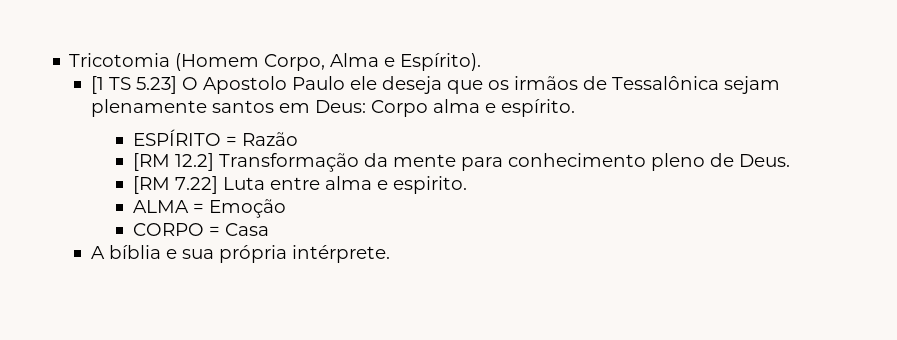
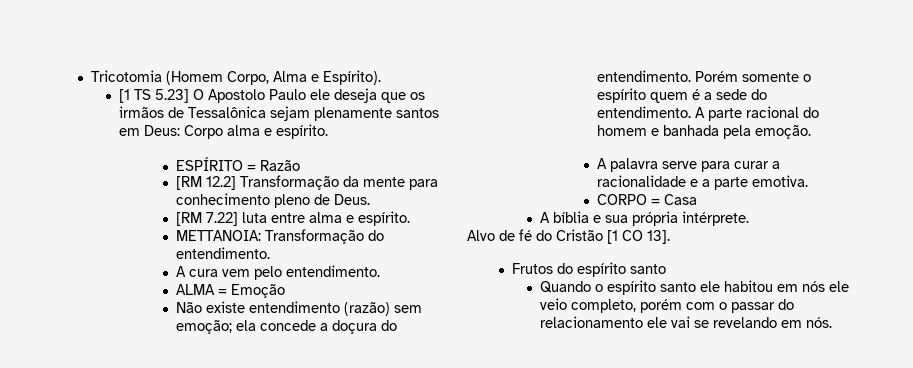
- [RM 7.22] Luta entre alma e espirito.
+ [RM 7.22] luta entre alma e espírito.
+ METTANOIA: Transformação do entendimento.
+ A cura vem pelo entendimento.
  ALMA = Emoção
+ Não existe entendimento (razão) sem emoção; ela concede a doçura do entendimento. Porém somente o espírito quem é a sede do entendimento. A parte racional do homem e banhada pela emoção.
+ A palavra serve para curar a racionalidade e a parte emotiva.
+ Alvo de fé do Cristão [1 CO 13].
+ Frutos do espírito santo
+ Quando o espírito santo ele habitou em nós ele veio completo, porém com o passar do relacionamento ele vai se revelando em nós.

